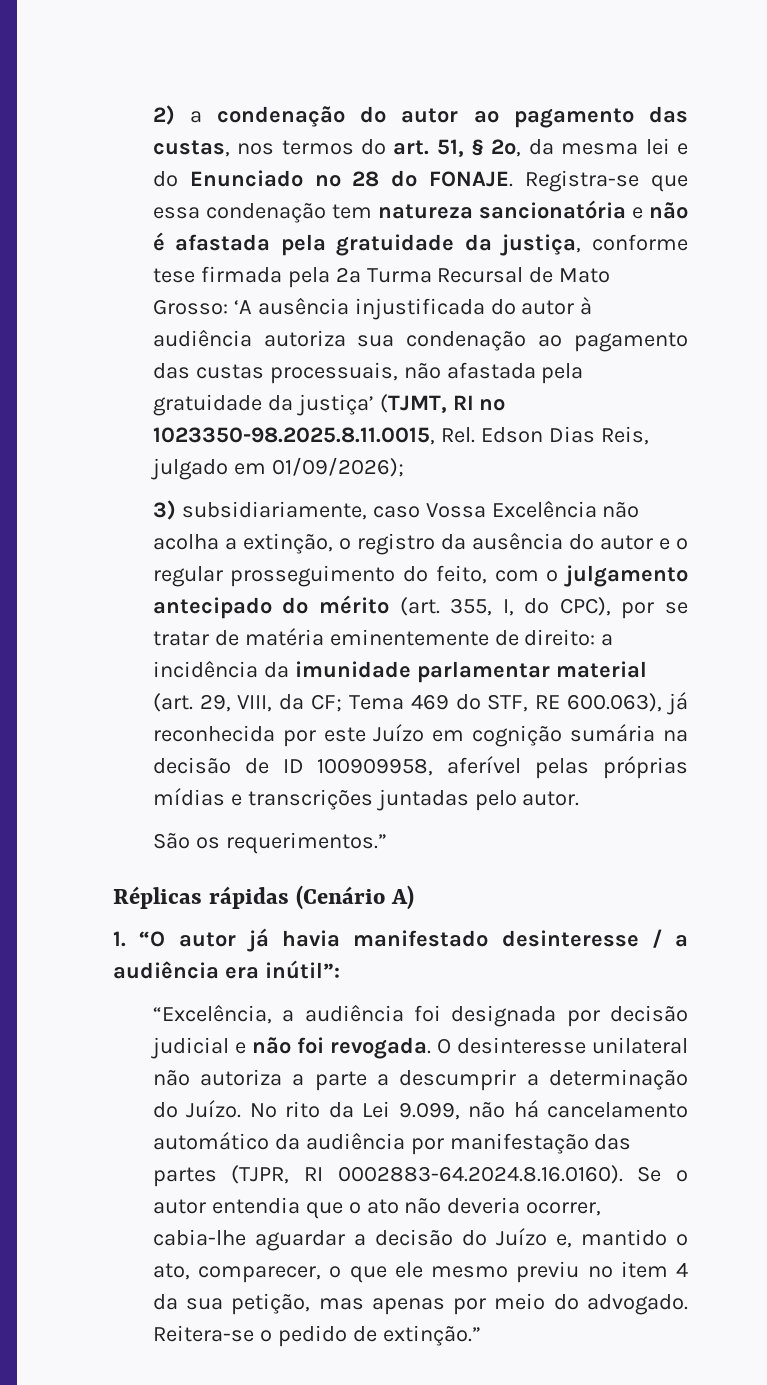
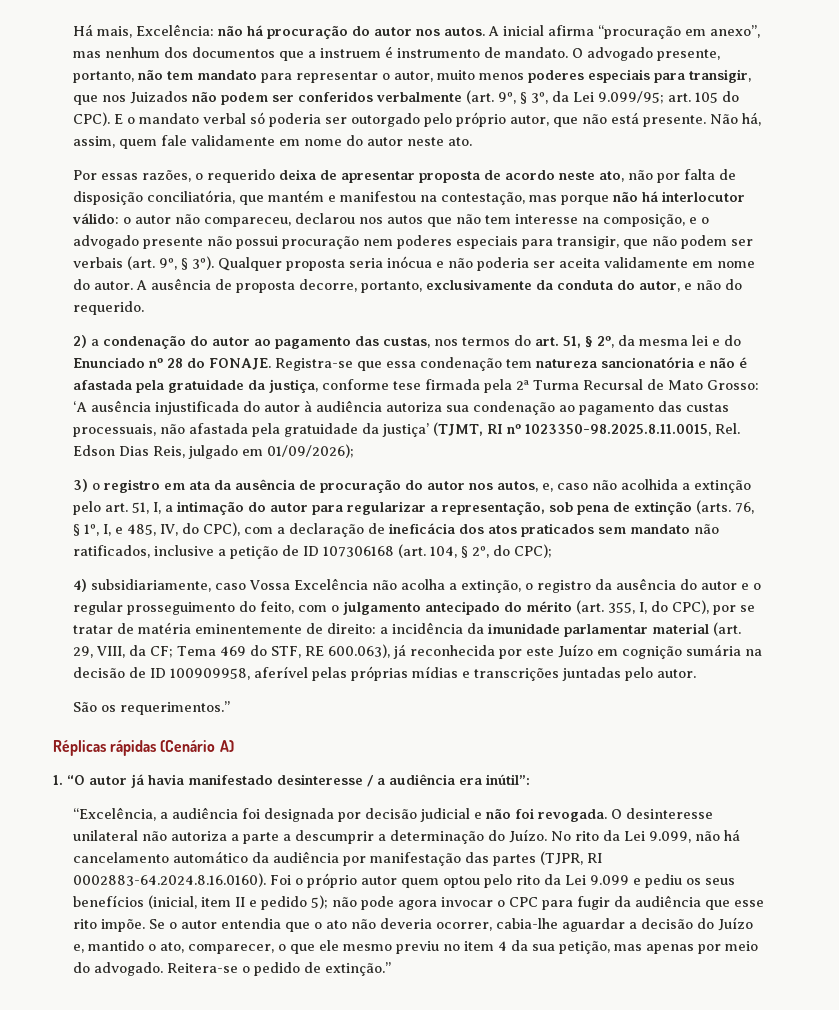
+ Há mais, Excelência: não há procuração do autor nos autos. A inicial afirma “procuração em anexo”, mas nenhum dos documentos que a instruem é instrumento de mandato. O advogado presente, portanto, não tem mandato para representar o autor, muito menos poderes especiais para transigir, que nos Juizados não podem ser conferidos verbalmente (art. 9º, § 3º, da Lei 9.099/95; art. 105 do CPC). E o mandato verbal só poderia ser outorgado pelo próprio autor, que não está presente. Não há, assim, quem fale validamente em nome do autor neste ato.
+ Por essas razões, o requerido deixa de apresentar proposta de acordo neste ato, não por falta de disposição conciliatória, que mantém e manifestou na contestação, mas porque não há interlocutor válido: o autor não compareceu, declarou nos autos que não tem interesse na composição, e o advogado presente não possui procuração nem poderes especiais para transigir, que não podem ser verbais (art. 9º, § 3º). Qualquer proposta seria inócua e não poderia ser aceita validamente em nome do autor. A ausência de proposta decorre, portanto, exclusivamente da conduta do autor, e não do requerido.
- 3) subsidiariamente, caso Vossa Excelência não acolha a extinção, o registro da ausência do autor e o regular prosseguimento do feito, com o julgamento antecipado do mérito (art. 355, I, do CPC), por se tratar de matéria eminentemente de direito:
+ 3) o registro em ata da ausência de procuração do autor nos autos, e, caso não acolhida a extinção pelo art. 51, I, a intimação do autor para regularizar a representação, sob pena de extinção (arts. 76, § 1º, I, e 485, IV, do CPC), com a declaração de ineficácia dos atos praticados sem mandato não ratificados, inclusive a petição de ID 107306168 (art. 104, § 2º, do CPC);
+ 4) subsidiariamente, caso Vossa Excelência não acolha a extinção, o registro da ausência do autor e o regular prosseguimento do feito, com o julgamento antecipado do mérito (art. 355, I, do CPC), por se tratar de matéria eminentemente de direito:
- No rito da Lei 9.099, não há cancelamento automático da audiência por manifestação das partes (TJPR, RI 0002883-64.2024.8.16.0160). Se o autor entendia que o ato não deveria ocorrer, cabia-lhe aguardar a decisão do Juízo e, mantido o ato, comparecer, o que ele mesmo previu no item 4 da sua petição, mas apenas por meio do advogado.
+ No rito da Lei 9.099, não há cancelamento automático da audiência por manifestação das partes (TJPR, RI 0002883-64.2024.8.16.0160). Foi o próprio autor quem optou pelo rito da Lei 9.099 e pediu os seus benefícios (inicial, item II e pedido 5); não pode agora invocar o CPC para fugir da audiência que esse rito impõe. Se o autor entendia que o ato não deveria ocorrer, cabia-lhe aguardar a decisão do Juízo e, mantido o ato, comparecer, o que ele mesmo previu no item 4 da sua petição, mas apenas por meio do advogado.

